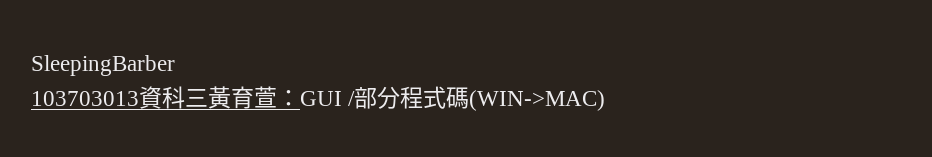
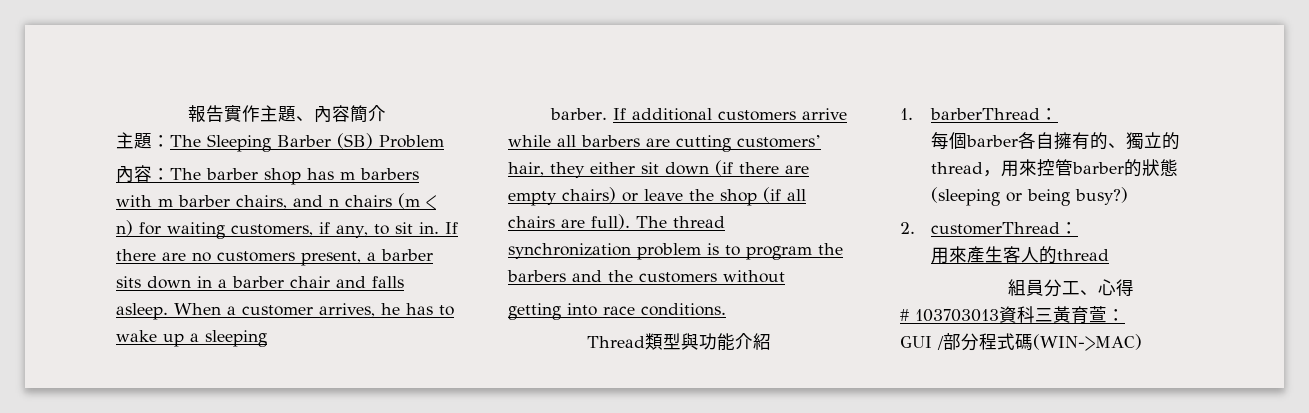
- SleepingBarber
- 103703013資科三黃育萱：GUI /部分程式碼(WIN->MAC)
+ 報告實作主題、內容簡介
+ 主題：The Sleeping Barber (SB) Problem
+ 內容：The barber shop has m barbers with m barber chairs, and n chairs (m < n) for waiting customers, if any, to sit in. If there are no customers present, a barber sits down in a barber chair and falls asleep. When a customer arrives, he has to wake up a sleeping
+ barber. If additional customers arrive while all barbers are cutting customers’ hair, they either sit down (if there are empty chairs) or leave the shop (if all chairs are full). The thread synchronization problem is to program the barbers and the customers without
+ getting into race conditions.
+ Thread類型與功能介紹
+ 1. barberThread：
+ 每個barber各自擁有的、獨立的thread，用來控管barber的狀態(sleeping or being busy?)
+ 2. customerThread：
+ 用來產生客人的thread
+ 組員分工、心得
+ # 103703013資科三黃育萱：
+ GUI /部分程式碼(WIN->MAC)

